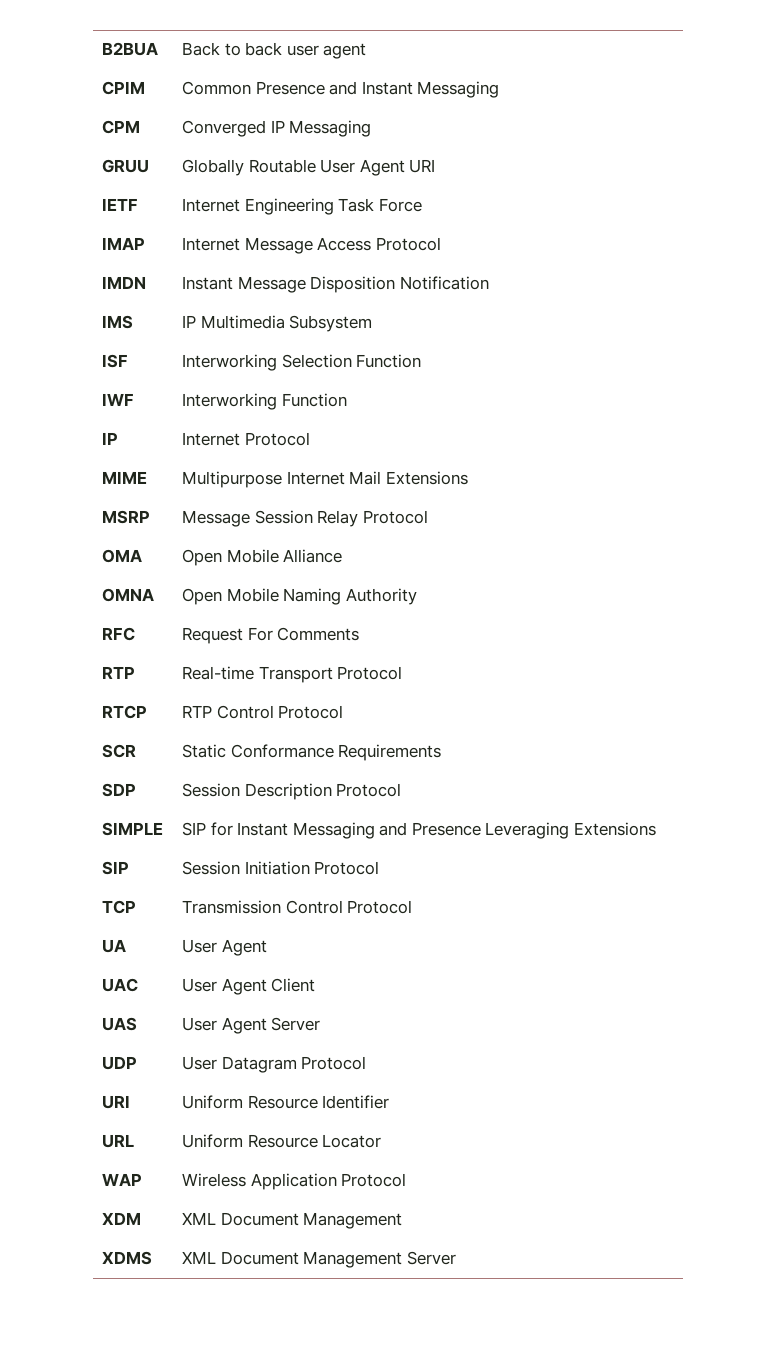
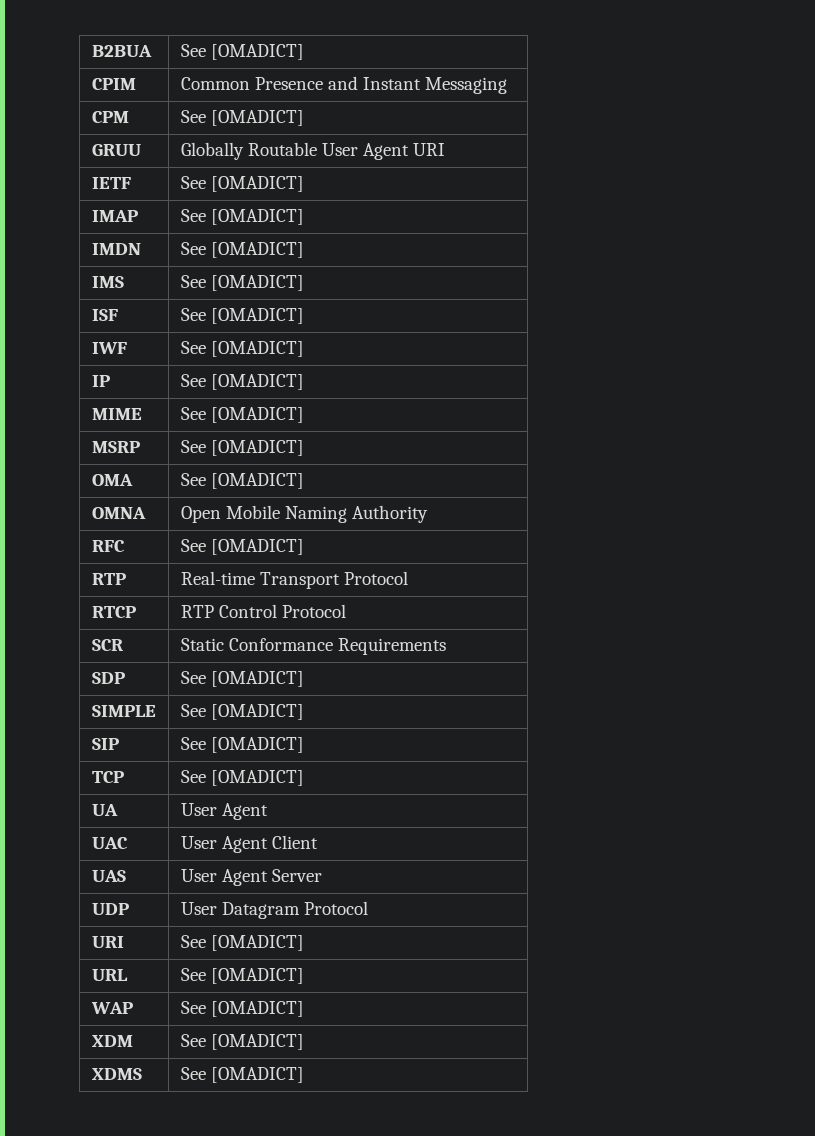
- B2BUA | Back to back user agent
+ B2BUA | See [OMADICT]
- CPM | Converged IP Messaging
+ CPM | See [OMADICT]
- IETF | Internet Engineering Task Force
- IMAP | Internet Message Access Protocol
- IMDN | Instant Message Disposition Notification
- IMS | IP Multimedia Subsystem
- ISF | Interworking Selection Function
+ IETF | See [OMADICT]
+ IMAP | See [OMADICT]
+ IMDN | See [OMADICT]
+ IMS | See [OMADICT]
+ ISF | See [OMADICT]
- IWF | Interworking Function
+ IWF | See [OMADICT]
- IP | Internet Protocol
+ IP | See [OMADICT]
- MIME | Multipurpose Internet Mail Extensions
- MSRP | Message Session Relay Protocol
- OMA | Open Mobile Alliance
+ MIME | See [OMADICT]
+ MSRP | See [OMADICT]
+ OMA | See [OMADICT]
- RFC | Request For Comments
+ RFC | See [OMADICT]
- SDP | Session Description Protocol
- SIMPLE | SIP for Instant Messaging and Presence Leveraging Extensions
- SIP | Session Initiation Protocol
- TCP | Transmission Control Protocol
+ SDP | See [OMADICT]
+ SIMPLE | See [OMADICT]
+ SIP | See [OMADICT]
+ TCP | See [OMADICT]
- URI | Uniform Resource Identifier
- URL | Uniform Resource Locator
- WAP | Wireless Application Protocol
- XDM | XML Document Management
- XDMS | XML Document Management Server
+ URI | See [OMADICT]
+ URL | See [OMADICT]
+ WAP | See [OMADICT]
+ XDM | See [OMADICT]
+ XDMS | See [OMADICT]

